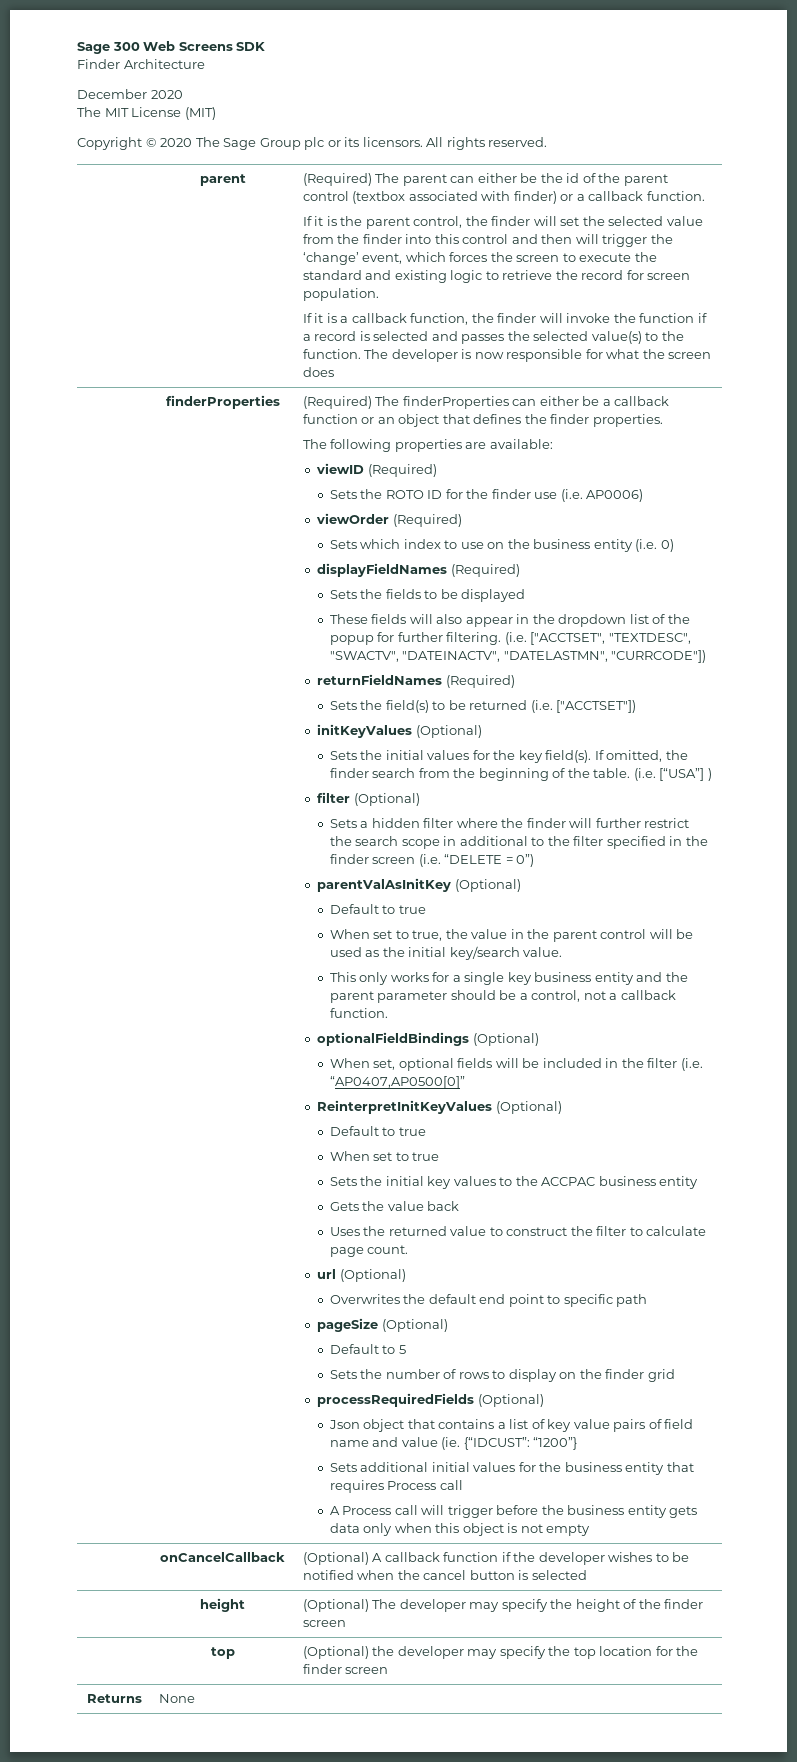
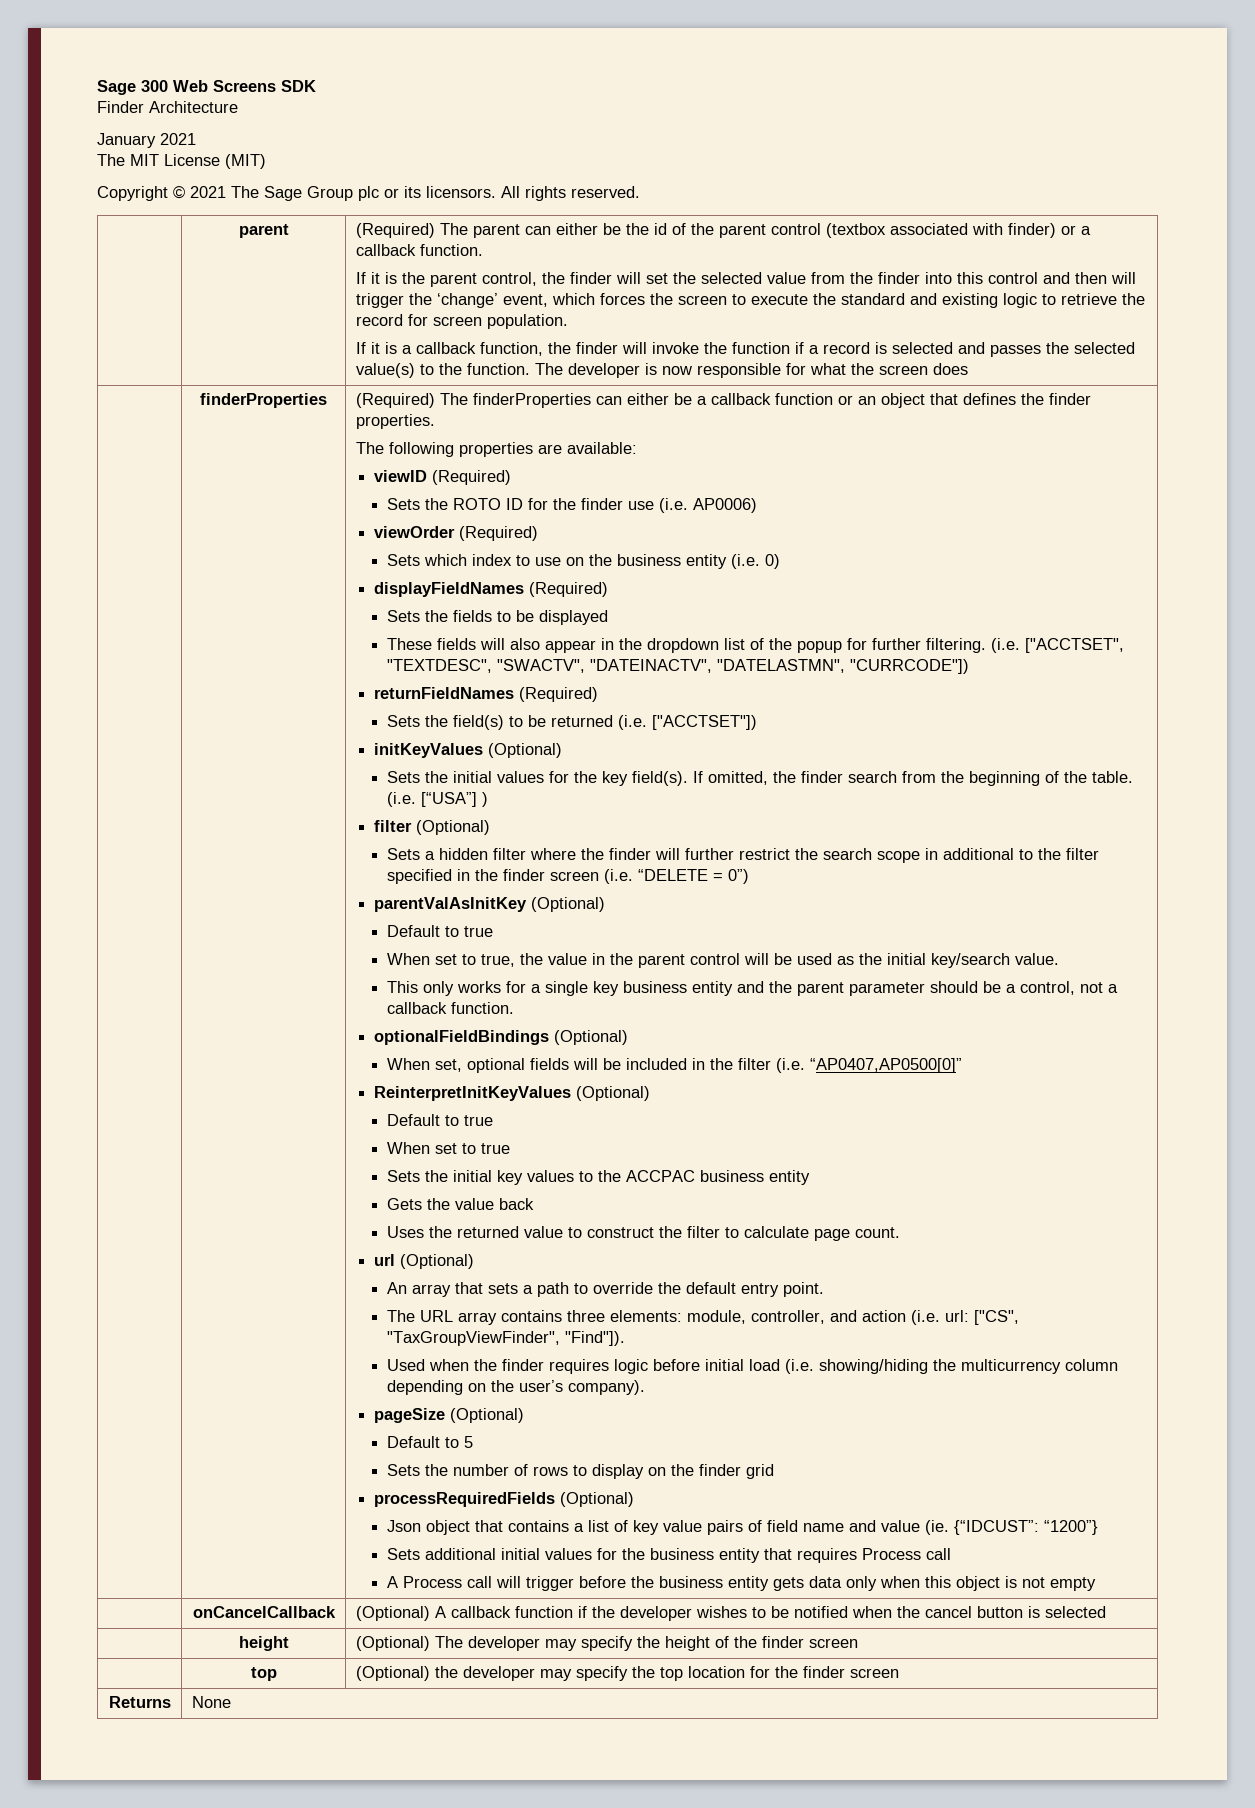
- December 2020
+ January 2021
- Copyright © 2020 The Sage Group plc or its licensors.
+ Copyright © 2021 The Sage Group plc or its licensors.
- Overwrites the default end point to specific path
+ An array that sets a path to override the default entry point.
+ The URL array contains three elements: module, controller, and action (i.e. url: ["CS", "TaxGroupViewFinder", "Find"]).
+ Used when the finder requires logic before initial load (i.e. showing/hiding the multicurrency column depending on the user’s company).

